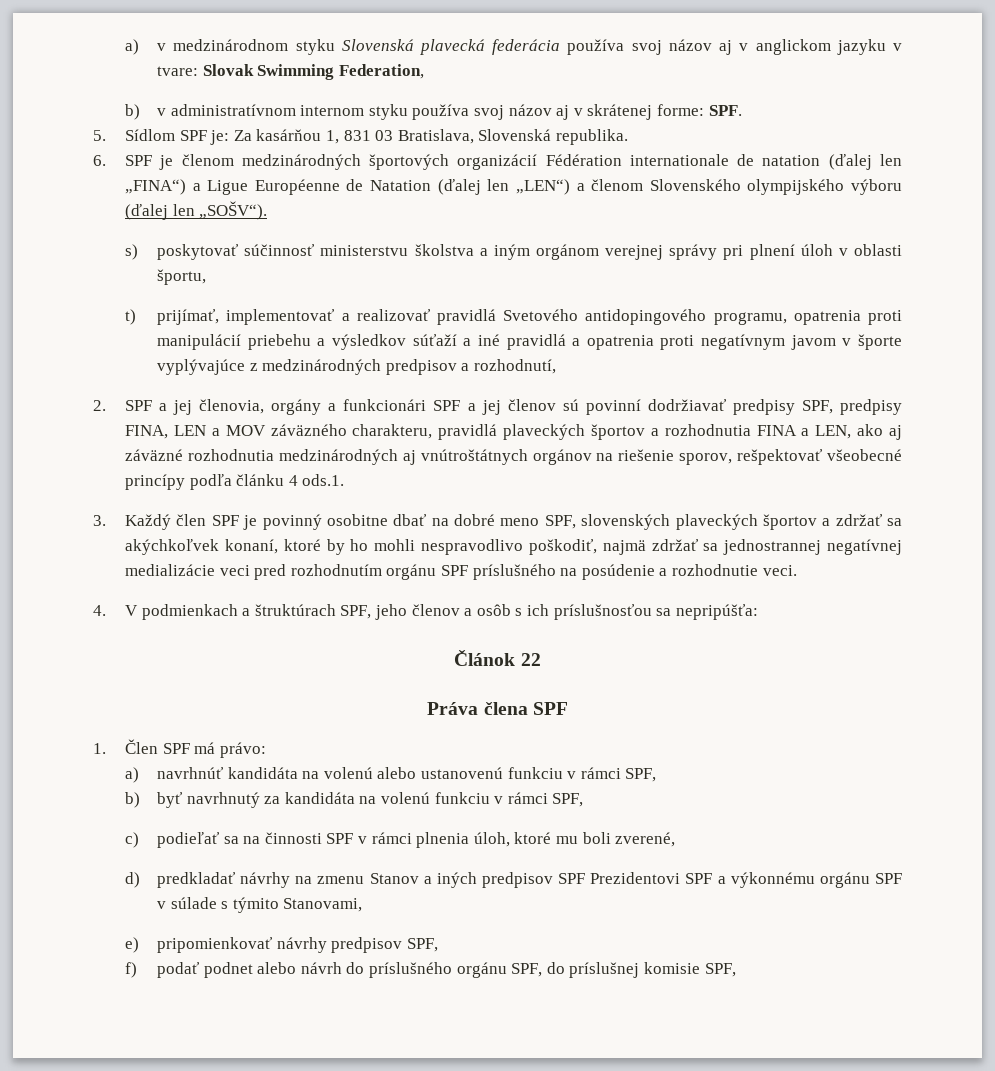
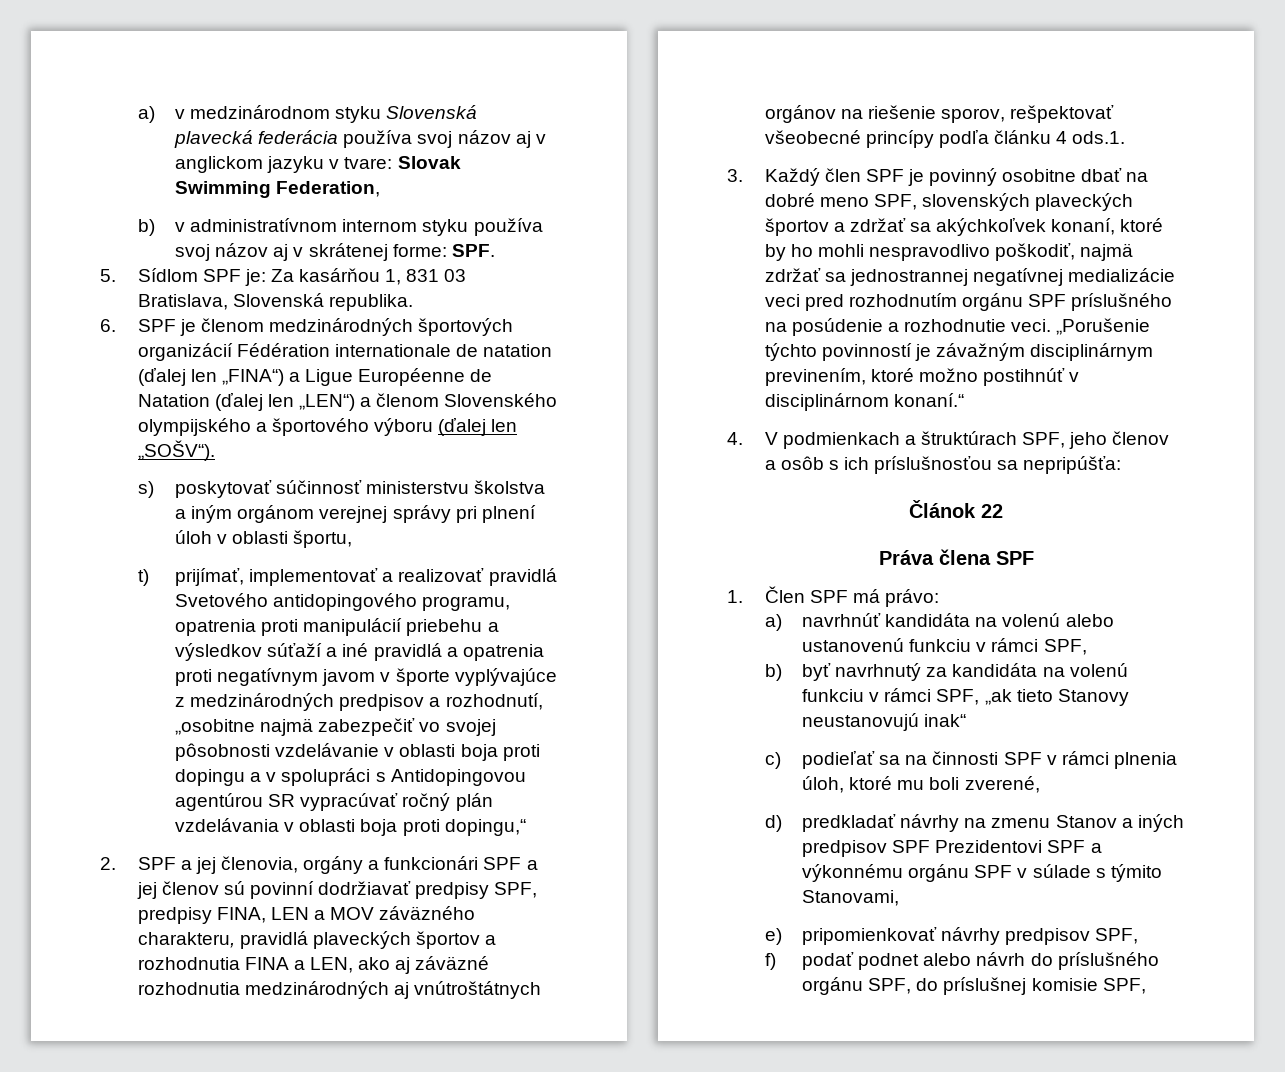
- 6. SPF je členom medzinárodných športových organizácií Fédération internationale de natation (ďalej len „FINA“) a Ligue Européenne de Natation (ďalej len „LEN“) a členom Slovenského olympijského výboru (ďalej len „SOŠV“).
+ 6. SPF je členom medzinárodných športových organizácií Fédération internationale de natation (ďalej len „FINA“) a Ligue Européenne de Natation (ďalej len „LEN“) a členom Slovenského olympijského a športového výboru (ďalej len „SOŠV“).
- t) prijímať, implementovať a realizovať pravidlá Svetového antidopingového programu, opatrenia proti manipulácií priebehu a výsledkov súťaží a iné pravidlá a opatrenia proti negatívnym javom v športe vyplývajúce z medzinárodných predpisov a rozhodnutí,
+ t) prijímať, implementovať a realizovať pravidlá Svetového antidopingového programu, opatrenia proti manipulácií priebehu a výsledkov súťaží a iné pravidlá a opatrenia proti negatívnym javom v športe vyplývajúce z medzinárodných predpisov a rozhodnutí, „osobitne najmä zabezpečiť vo svojej pôsobnosti vzdelávanie v oblasti boja proti dopingu a v spolupráci s Antidopingovou agentúrou SR vypracúvať ročný plán vzdelávania v oblasti boja proti dopingu,“
+ „Porušenie týchto povinností je závažným disciplinárnym previnením, ktoré možno postihnúť v disciplinárnom konaní.“
- b) byť navrhnutý za kandidáta na volenú funkciu v rámci SPF,
+ b) byť navrhnutý za kandidáta na volenú funkciu v rámci SPF, „ak tieto Stanovy neustanovujú inak“

